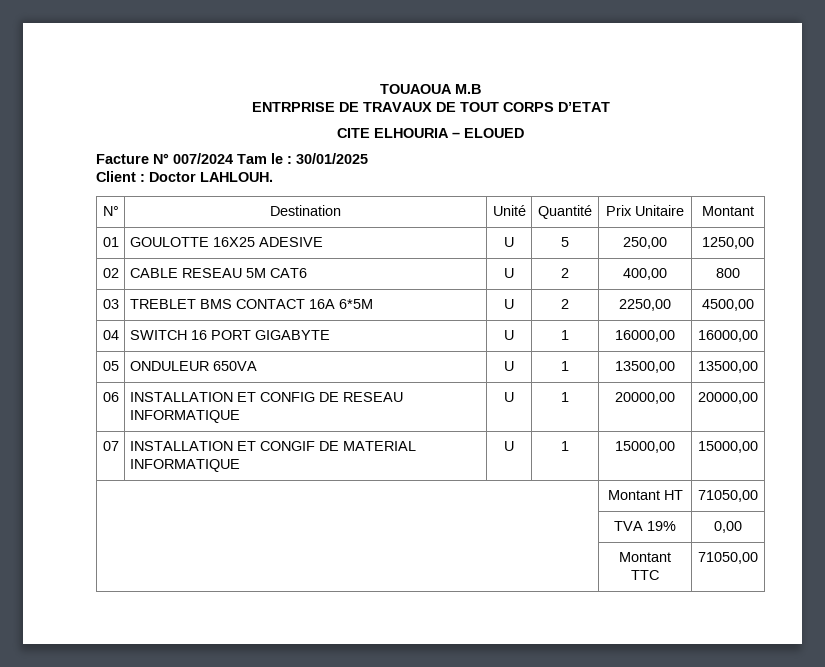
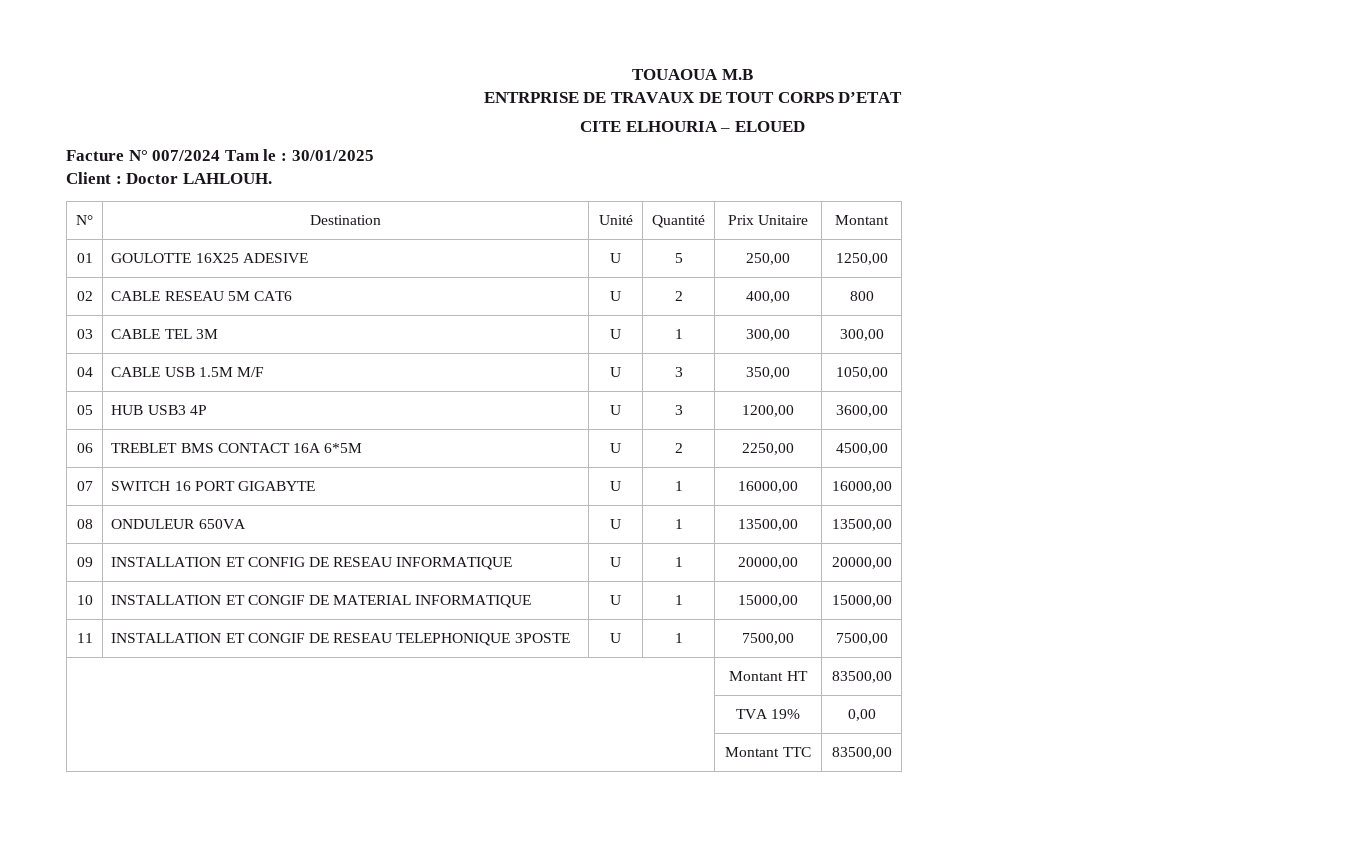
- 03 | TREBLET BMS CONTACT 16A 6*5M | U | 2 | 2250,00 | 4500,00
+ 03 | CABLE TEL 3M | U | 1 | 300,00 | 300,00
+ 04 | CABLE USB 1.5M M/F | U | 3 | 350,00 | 1050,00
+ 05 | HUB USB3 4P | U | 3 | 1200,00 | 3600,00
+ 06 | TREBLET BMS CONTACT 16A 6*5M | U | 2 | 2250,00 | 4500,00
- 04 | SWITCH 16 PORT GIGABYTE | U | 1 | 16000,00 | 16000,00
+ 07 | SWITCH 16 PORT GIGABYTE | U | 1 | 16000,00 | 16000,00
- 05 | ONDULEUR 650VA | U | 1 | 13500,00 | 13500,00
+ 08 | ONDULEUR 650VA | U | 1 | 13500,00 | 13500,00
- 06 | INSTALLATION ET CONFIG DE RESEAU INFORMATIQUE | U | 1 | 20000,00 | 20000,00
+ 09 | INSTALLATION ET CONFIG DE RESEAU INFORMATIQUE | U | 1 | 20000,00 | 20000,00
- 07 | INSTALLATION ET CONGIF DE MATERIAL INFORMATIQUE | U | 1 | 15000,00 | 15000,00
+ 10 | INSTALLATION ET CONGIF DE MATERIAL INFORMATIQUE | U | 1 | 15000,00 | 15000,00
+ 11 | INSTALLATION ET CONGIF DE RESEAU TELEPHONIQUE 3POSTE | U | 1 | 7500,00 | 7500,00
- | Montant HT | 71050,00
+ | Montant HT | 83500,00
- | Montant TTC | 71050,00
+ | Montant TTC | 83500,00

